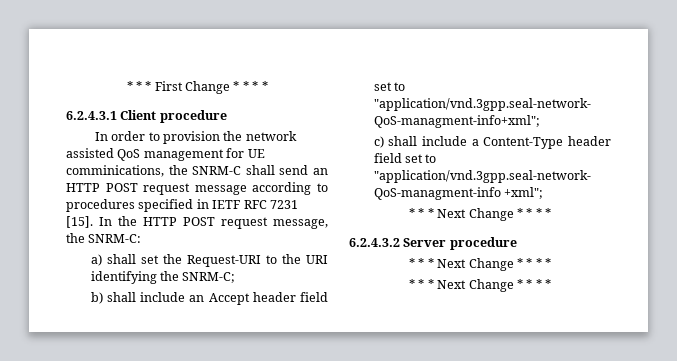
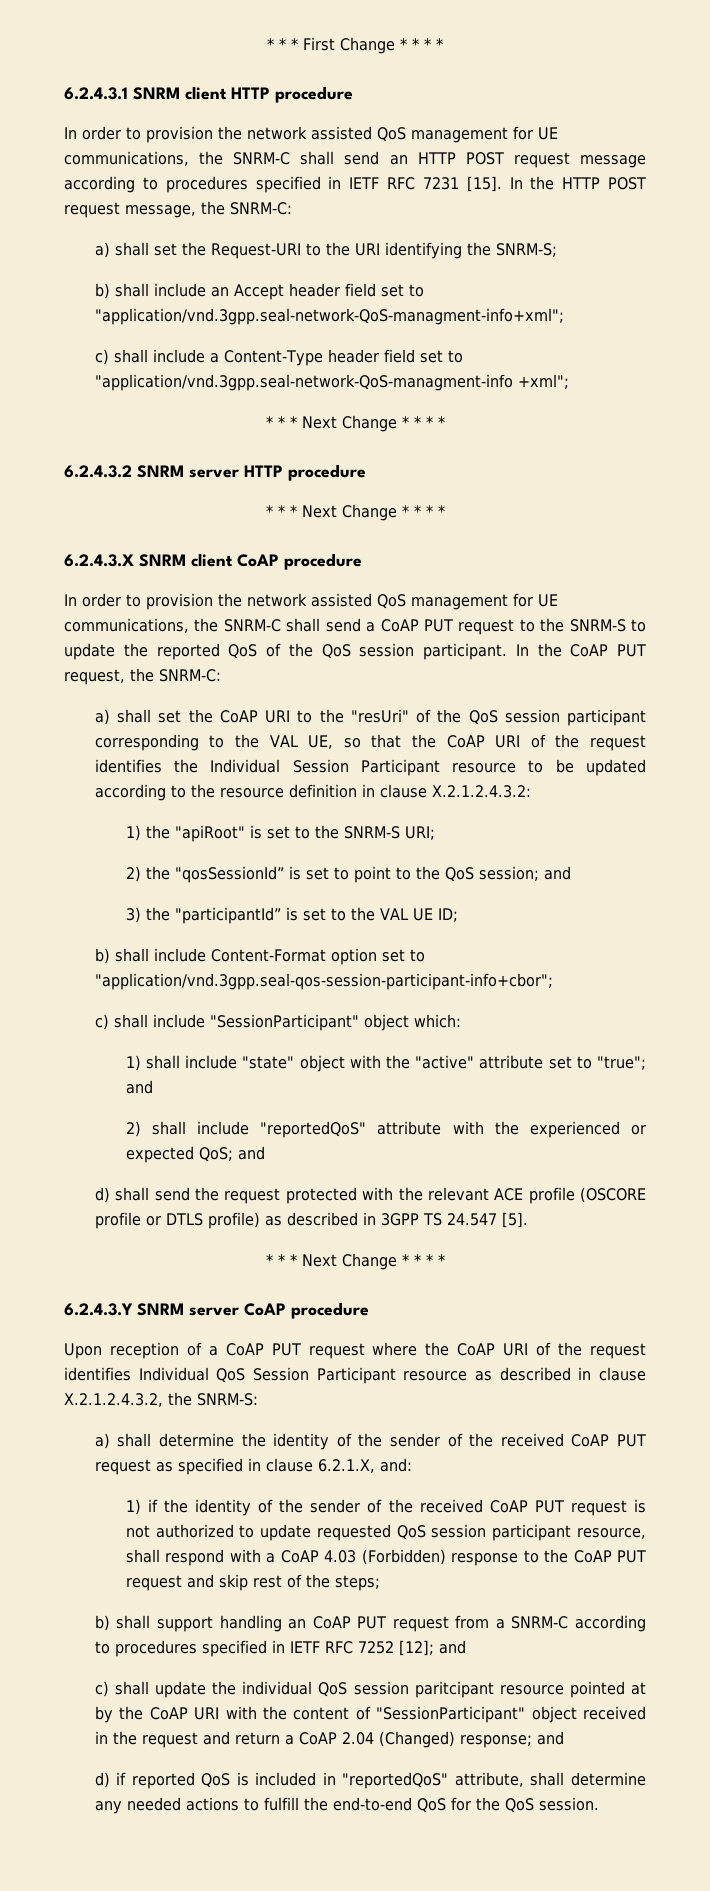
- 6.2.4.3.1 Client procedure
+ 6.2.4.3.1 SNRM client HTTP procedure
- In order to provision the network assisted QoS management for UE comminications, the SNRM-C shall send an HTTP POST request message according to procedures specified in IETF RFC 7231 [15].
+ In order to provision the network assisted QoS management for UE communications, the SNRM-C shall send an HTTP POST request message according to procedures specified in IETF RFC 7231 [15].
- a) shall set the Request-URI to the URI identifying the SNRM-C;
+ a) shall set the Request-URI to the URI identifying the SNRM-S;
- 6.2.4.3.2 Server procedure
+ 6.2.4.3.2 SNRM server HTTP procedure
  * * * Next Change * * * *
+ 6.2.4.3.X SNRM client CoAP procedure
+ In order to provision the network assisted QoS management for UE communications, the SNRM-C shall send a CoAP PUT request to the SNRM-S to update the reported QoS of the QoS session participant. In the CoAP PUT request, the SNRM-C:
+ a) shall set the CoAP URI to the "resUri" of the QoS session participant corresponding to the VAL UE, so that the CoAP URI of the request identifies the Individual Session Participant resource to be updated according to the resource definition in clause X.2.1.2.4.3.2:
+ 1) the "apiRoot" is set to the SNRM-S URI;
+ 2) the "qosSessionId” is set to point to the QoS session; and
+ 3) the "participantId” is set to the VAL UE ID;
+ b) shall include Content-Format option set to "application/vnd.3gpp.seal-qos-session-participant-info+cbor";
+ c) shall include "SessionParticipant" object which:
+ 1) shall include "state" object with the "active" attribute set to "true"; and
+ 2) shall include "reportedQoS" attribute with the experienced or expected QoS; and
+ d) shall send the request protected with the relevant ACE profile (OSCORE profile or DTLS profile) as described in 3GPP TS 24.547 [5].
  * * * Next Change * * * *
+ 6.2.4.3.Y SNRM server CoAP procedure
+ Upon reception of a CoAP PUT request where the CoAP URI of the request identifies Individual QoS Session Participant resource as described in clause X.2.1.2.4.3.2, the SNRM-S:
+ a) shall determine the identity of the sender of the received CoAP PUT request as specified in clause 6.2.1.X, and:
+ 1) if the identity of the sender of the received CoAP PUT request is not authorized to update requested QoS session participant resource, shall respond with a CoAP 4.03 (Forbidden) response to the CoAP PUT request and skip rest of the steps;
+ b) shall support handling an CoAP PUT request from a SNRM-C according to procedures specified in IETF RFC 7252 [12]; and
+ c) shall update the individual QoS session paritcipant resource pointed at by the CoAP URI with the content of "SessionParticipant" object received in the request and return a CoAP 2.04 (Changed) response; and
+ d) if reported QoS is included in "reportedQoS" attribute, shall determine any needed actions to fulfill the end-to-end QoS for the QoS session.

